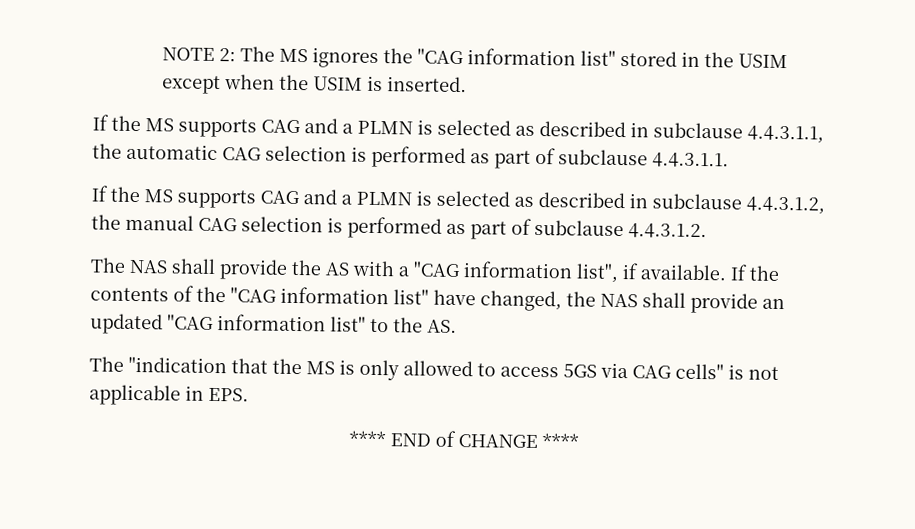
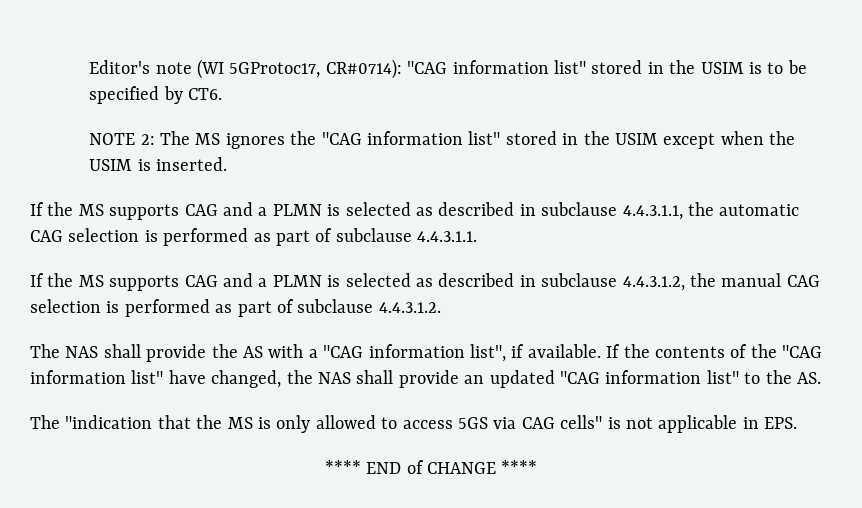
+ Editor's note (WI 5GProtoc17, CR#0714): "CAG information list" stored in the USIM is to be specified by CT6.

